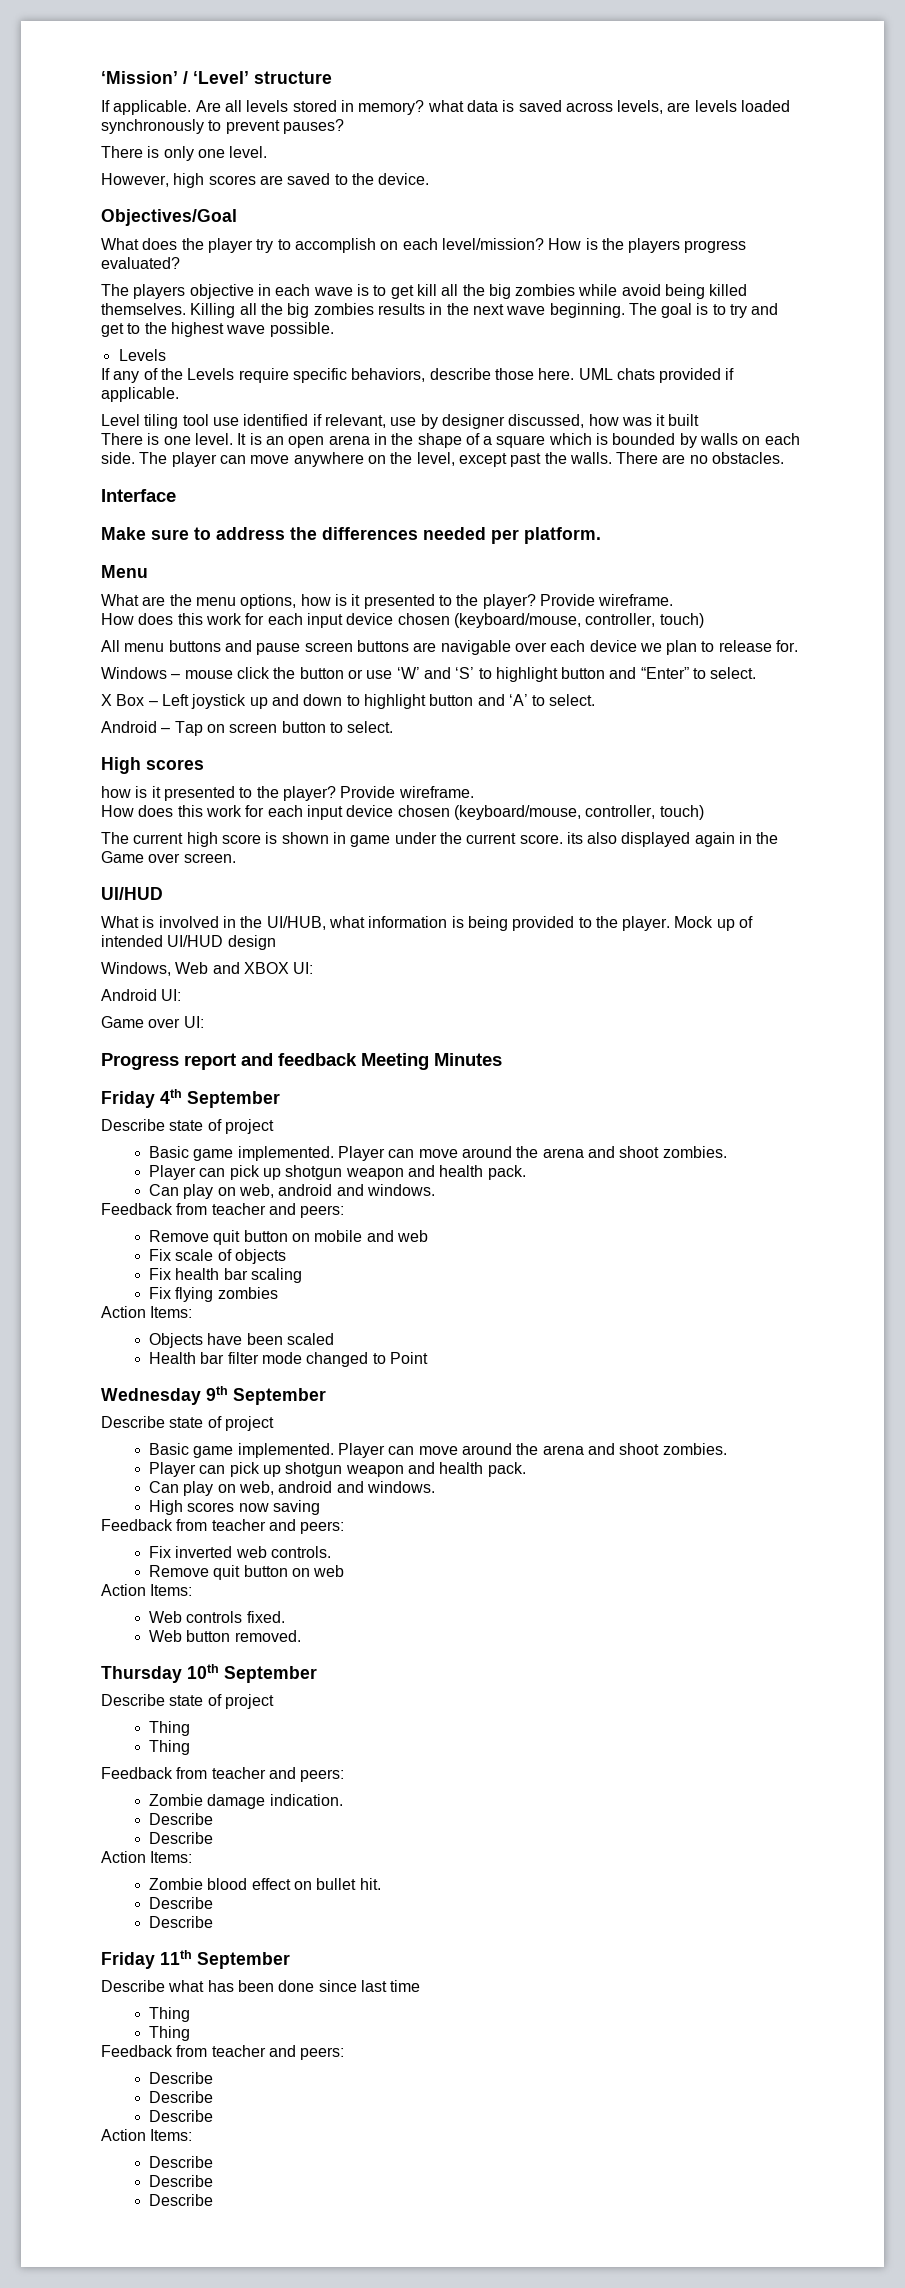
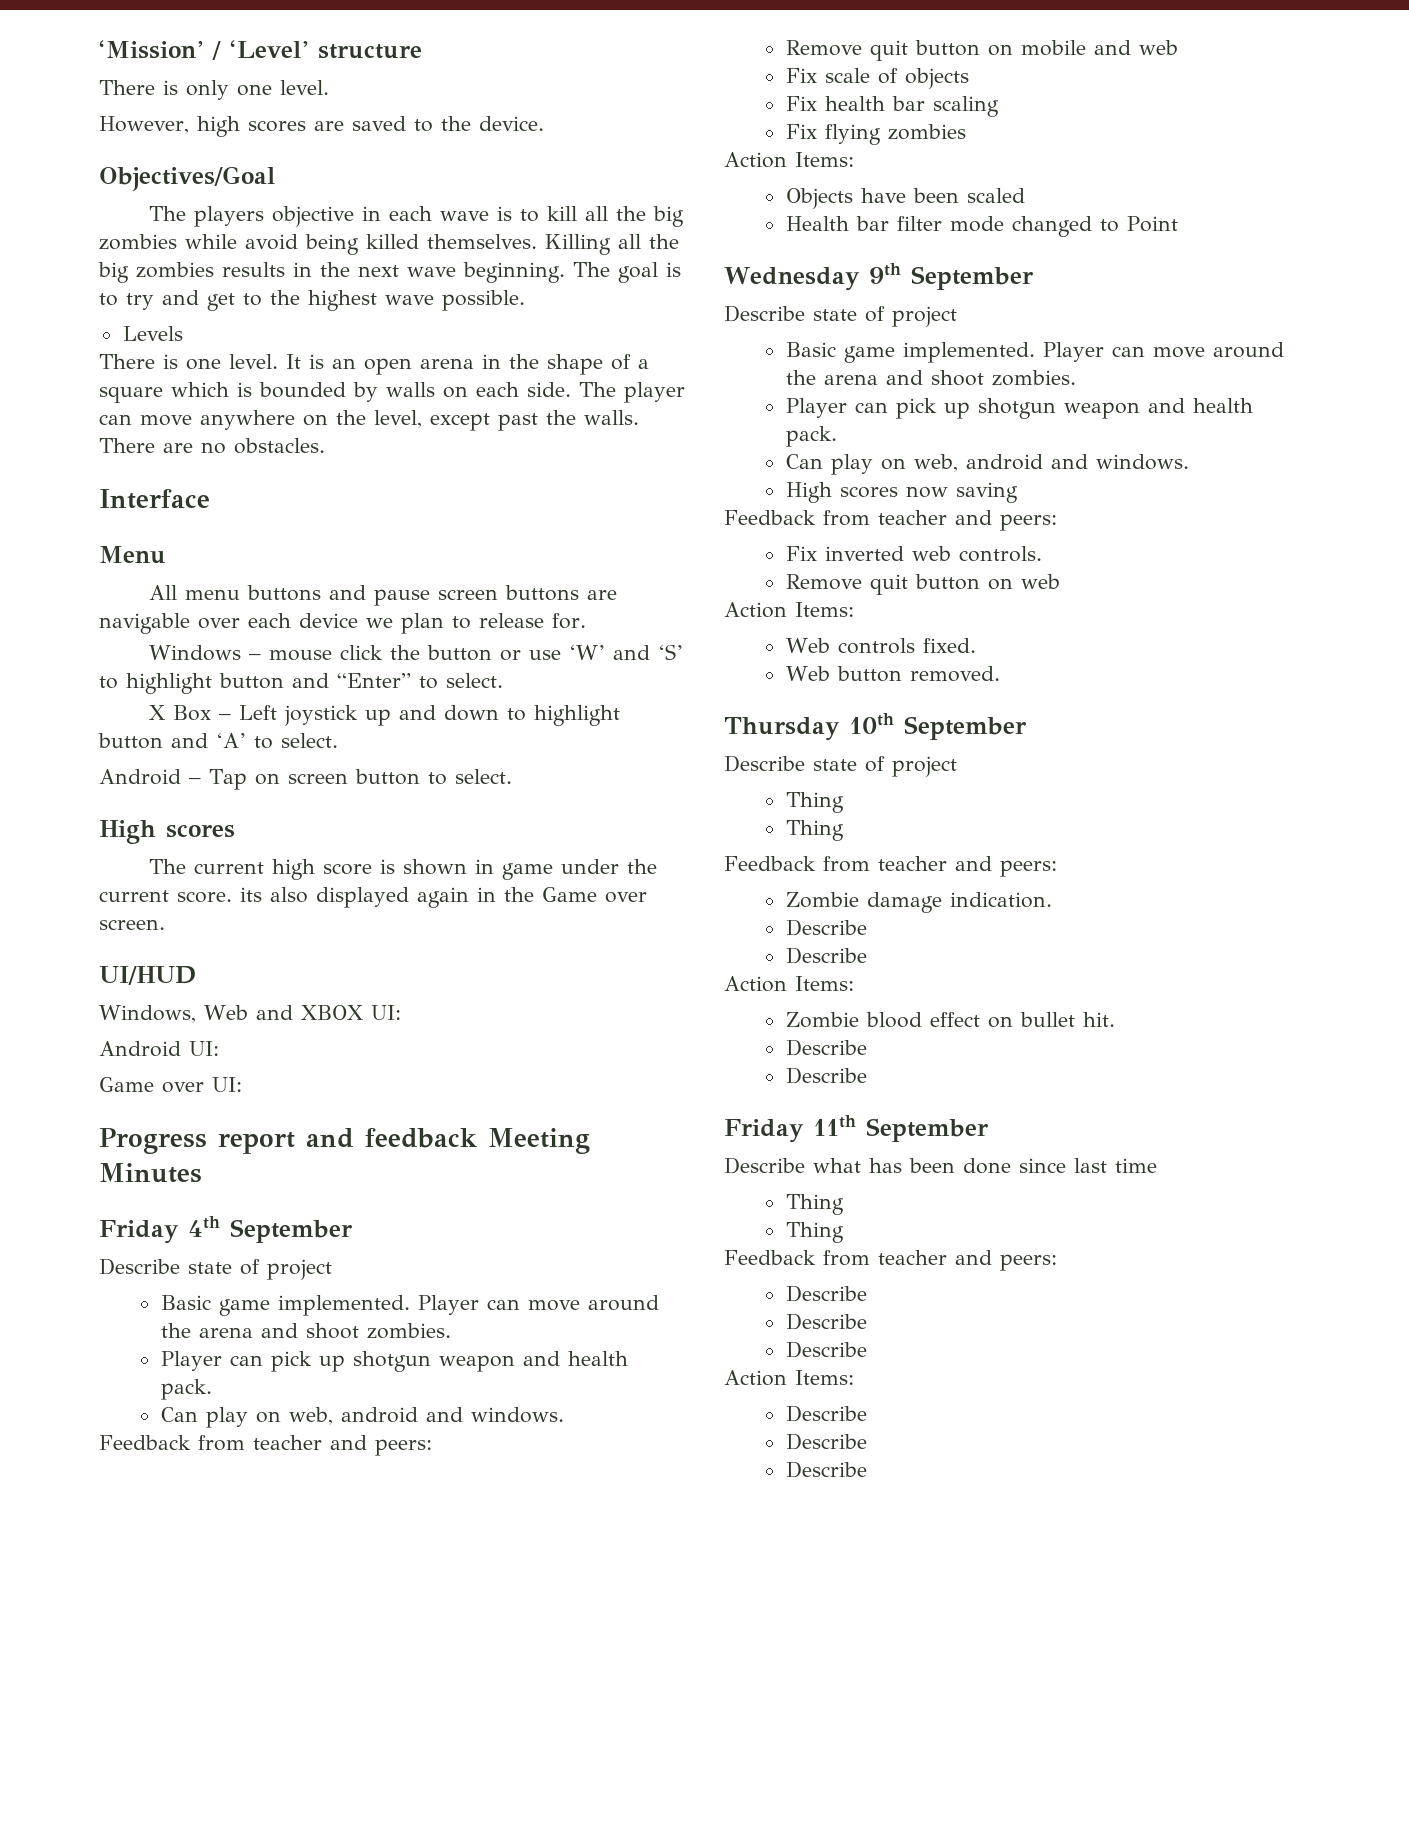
- If applicable. Are all levels stored in memory? what data is saved across levels, are levels loaded synchronously to prevent pauses?
- What does the player try to accomplish on each level/mission? How is the players progress evaluated?
- The players objective in each wave is to get kill all the big zombies while avoid being killed themselves.
+ The players objective in each wave is to kill all the big zombies while avoid being killed themselves.
- If any of the Levels require specific behaviors, describe those here. UML chats provided if applicable.
- Level tiling tool use identified if relevant, use by designer discussed, how was it built
- Make sure to address the differences needed per platform.
  Menu
- What are the menu options, how is it presented to the player? Provide wireframe.
- How does this work for each input device chosen (keyboard/mouse, controller, touch)
  Android – Tap on screen button to select.
  High scores
- how is it presented to the player? Provide wireframe.
- How does this work for each input device chosen (keyboard/mouse, controller, touch)
- What is involved in the UI/HUB, what information is being provided to the player. Mock up of intended UI/HUD design

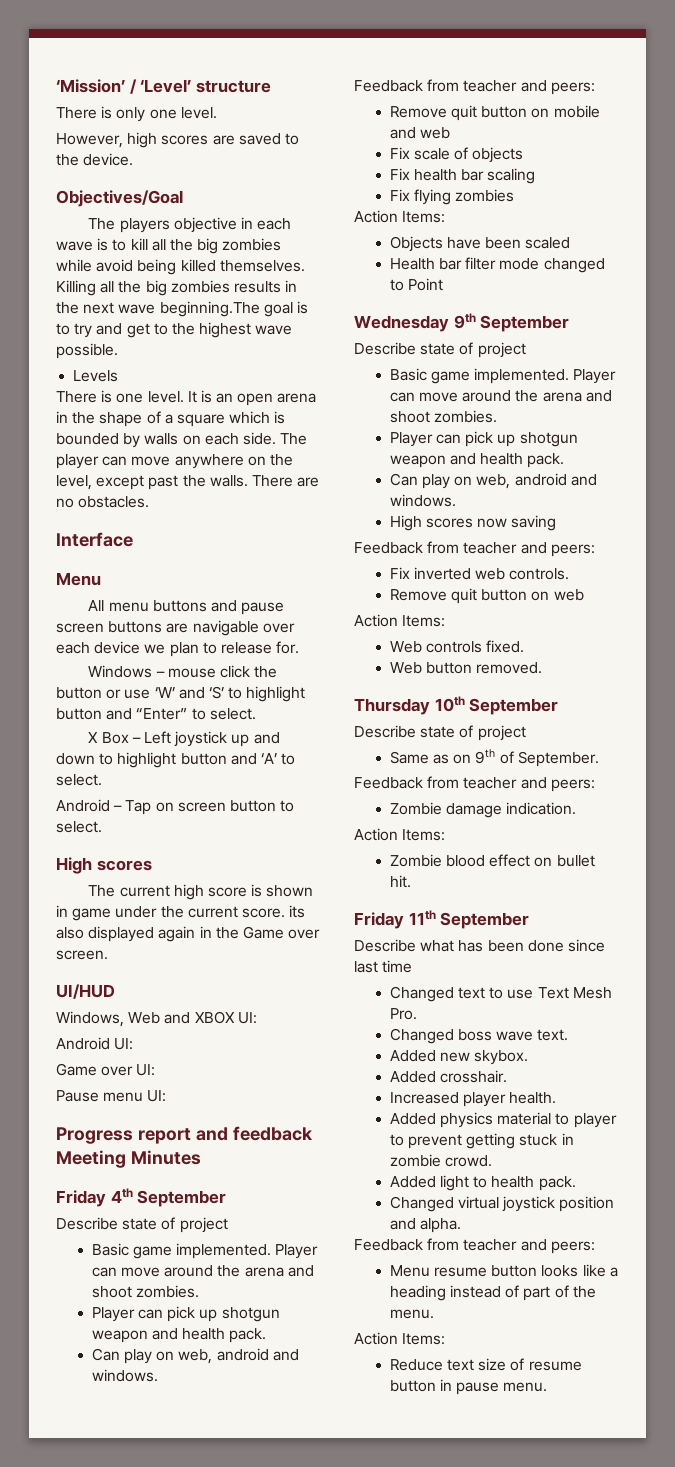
- Killing all the big zombies results in the next wave beginning. The goal is to try and get to the highest wave possible.
+ Killing all the big zombies results in the next wave beginning.The goal is to try and get to the highest wave possible.
+ Pause menu UI:
  Thursday 10th September
  Describe state of project
- Thing
- Thing
+ Same as on 9th of September.
  Zombie damage indication.
- Describe
- Describe
  Zombie blood effect on bullet hit.
- Describe
- Describe
  Describe what has been done since last time
- Thing
- Thing
+ Changed text to use Text Mesh Pro.
+ Changed boss wave text.
+ Added new skybox.
+ Added crosshair.
+ Increased player health.
+ Added physics material to player to prevent getting stuck in zombie crowd.
+ Added light to health pack.
+ Changed virtual joystick position and alpha.
  Feedback from teacher and peers:
- Describe
- Describe
- Describe
+ Menu resume button looks like a heading instead of part of the menu.
  Action Items:
- Describe
- Describe
- Describe
+ Reduce text size of resume button in pause menu.

